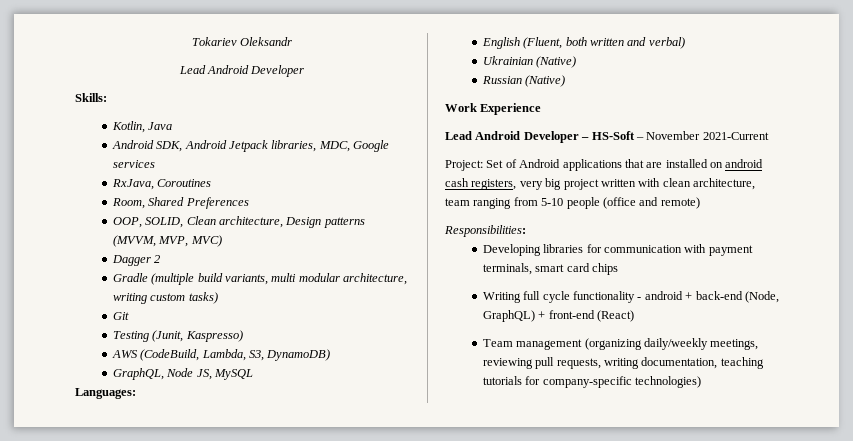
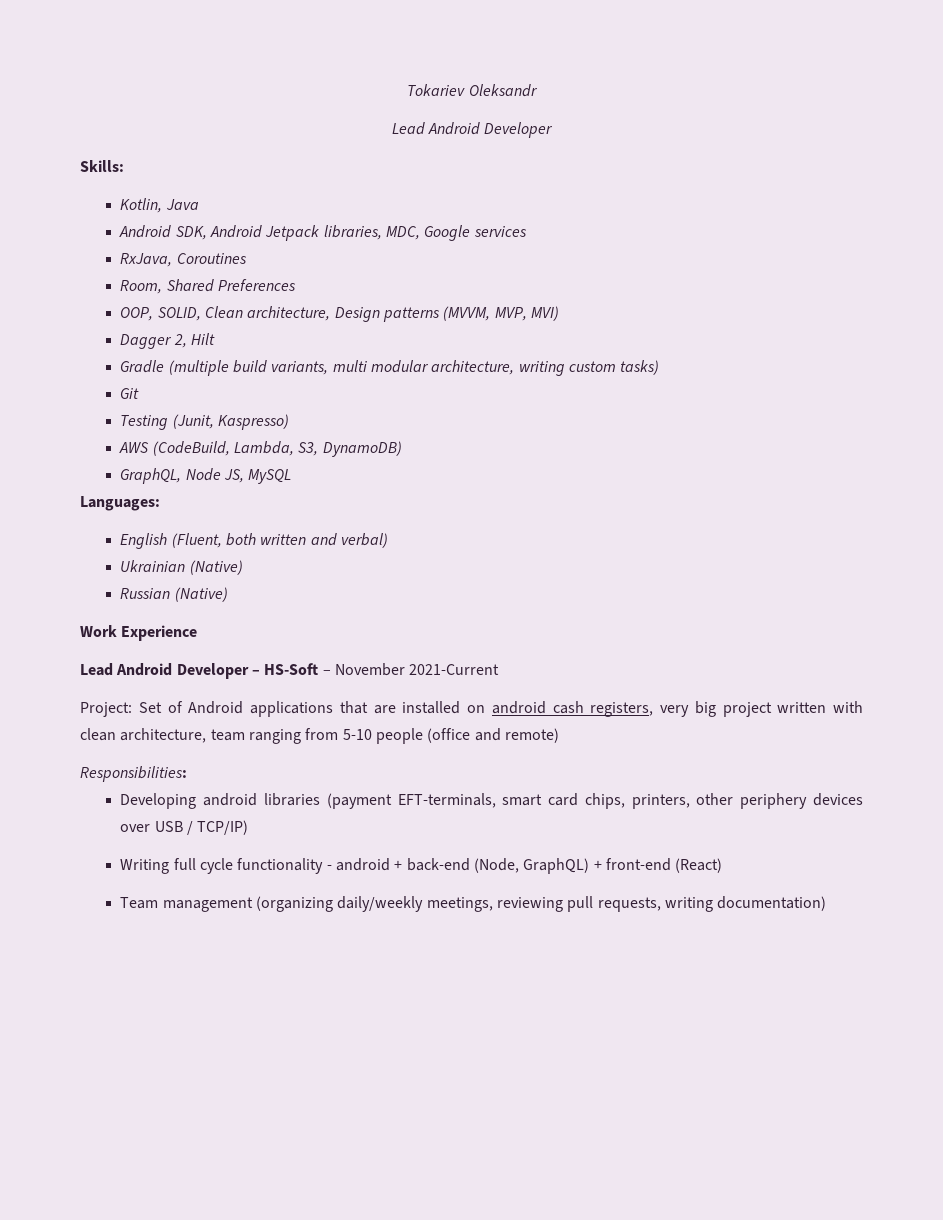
- OOP, SOLID, Clean architecture, Design patterns (MVVM, MVP, MVC)
+ OOP, SOLID, Clean architecture, Design patterns (MVVM, MVP, MVI)
- Dagger 2
+ Dagger 2, Hilt
- Developing libraries for communication with payment terminals, smart card chips
+ Developing android libraries (payment EFT-terminals, smart card chips, printers, other periphery devices over USB / TCP/IP)
- Team management (organizing daily/weekly meetings, reviewing pull requests, writing documentation, teaching tutorials for company-specific technologies)
+ Team management (organizing daily/weekly meetings, reviewing pull requests, writing documentation)

